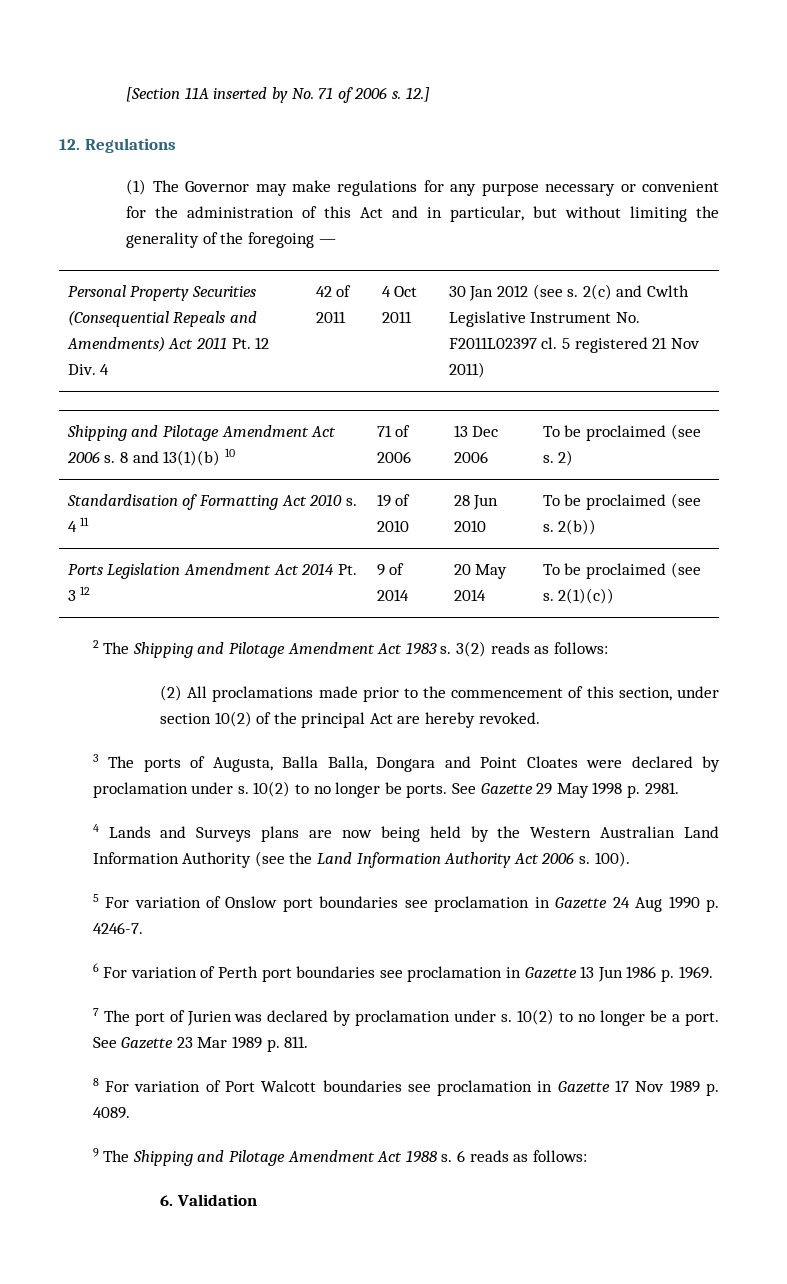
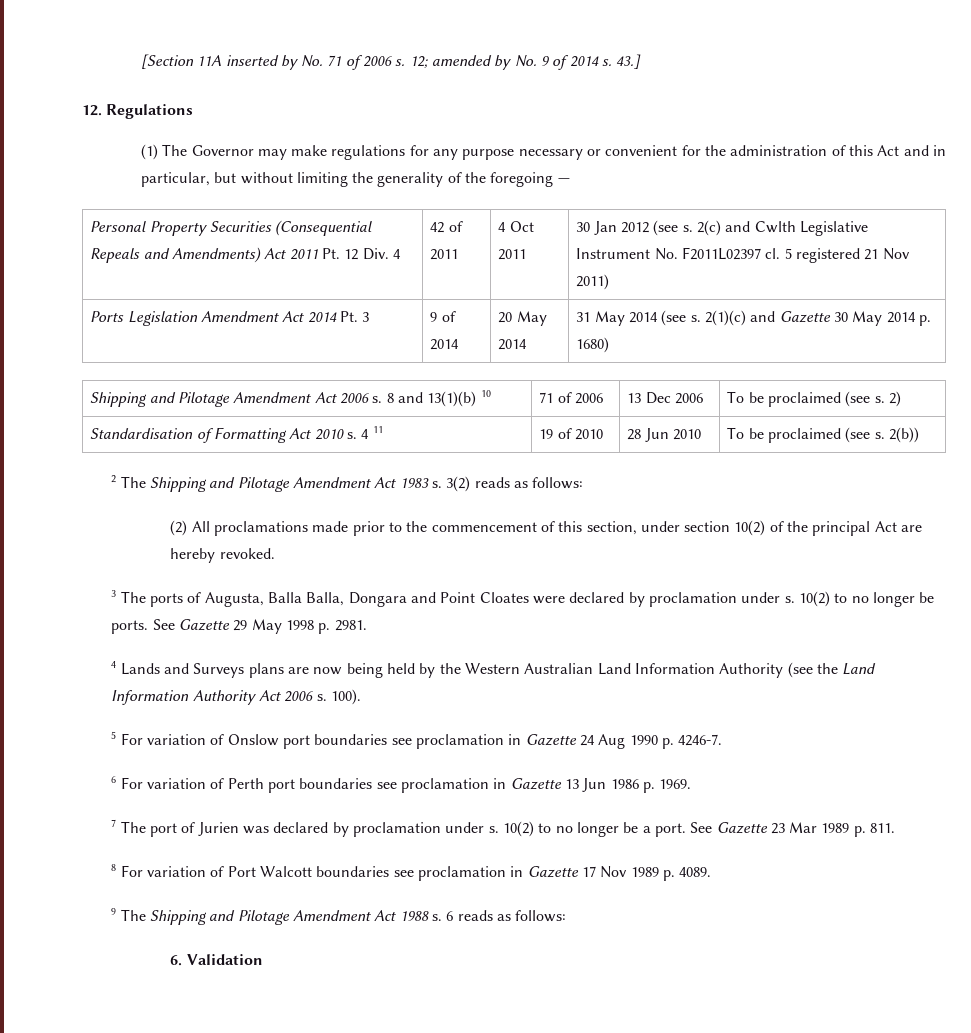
- 12.]
+ 12; amended by No. 9 of 2014 s. 43.]
+ Ports Legislation Amendment Act 2014 Pt. 3 | 9 of 2014 | 20 May 2014 | 31 May 2014 (see s. 2(1)(c) and Gazette 30 May 2014 p. 1680)
- Ports Legislation Amendment Act 2014 Pt. 3 12 | 9 of 2014 | 20 May 2014 | To be proclaimed (see s. 2(1)(c))

